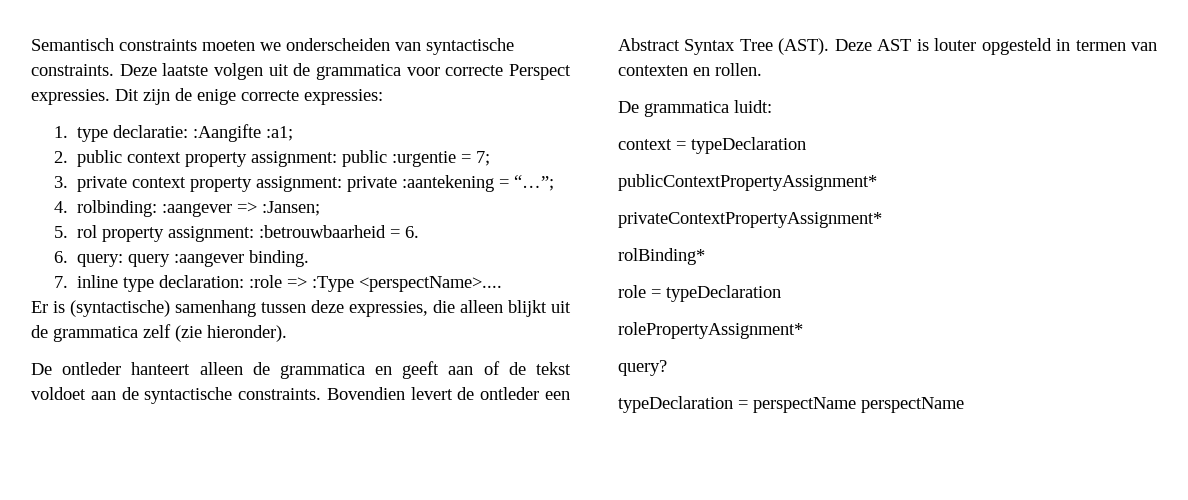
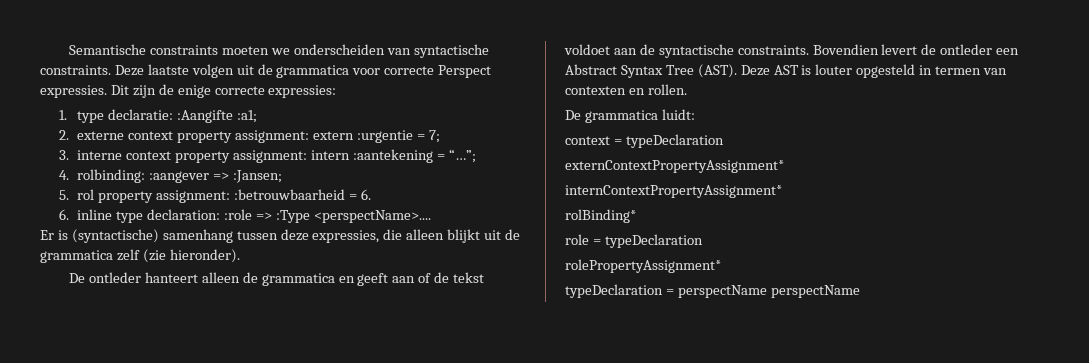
- Semantisch constraints moeten we onderscheiden van syntactische constraints.
+ Semantische constraints moeten we onderscheiden van syntactische constraints.
- 2. public context property assignment: public :urgentie = 7;
+ 2. externe context property assignment: extern :urgentie = 7;
- 3. private context property assignment: private :aantekening = “…”;
+ 3. interne context property assignment: intern :aantekening = “…”;
- 6. query: query :aangever binding.
- 7. inline type declaration: :role => :Type <perspectName>....
+ 6. inline type declaration: :role => :Type <perspectName>....
- publicContextPropertyAssignment*
- privateContextPropertyAssignment*
+ externContextPropertyAssignment*
+ internContextPropertyAssignment*
- query?

